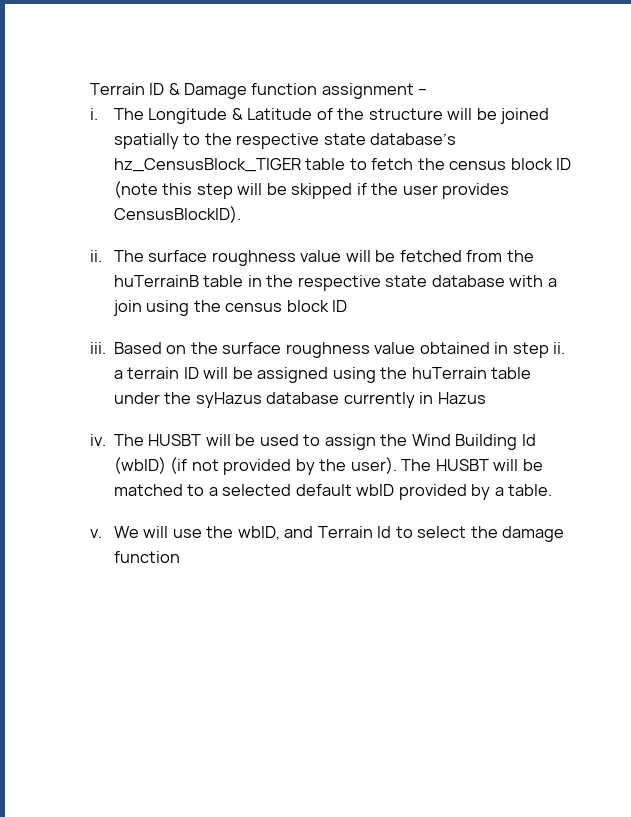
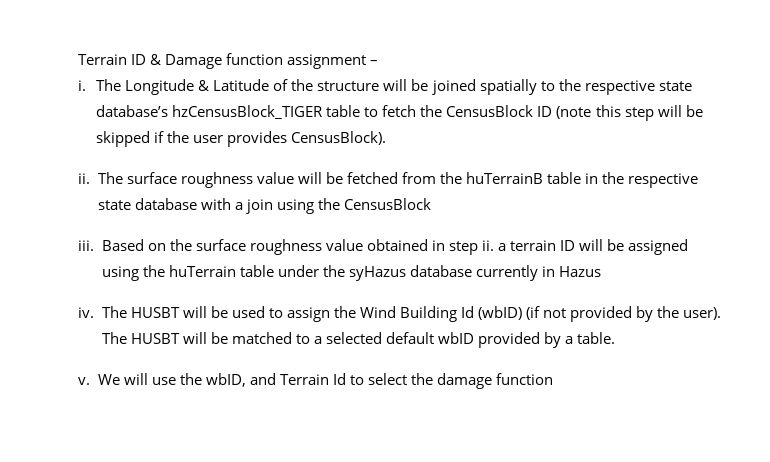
- The Longitude & Latitude of the structure will be joined spatially to the respective state database’s hz_CensusBlock_TIGER table to fetch the census block ID (note this step will be skipped if the user provides CensusBlockID).
+ The Longitude & Latitude of the structure will be joined spatially to the respective state database’s hzCensusBlock_TIGER table to fetch the CensusBlock ID (note this step will be skipped if the user provides CensusBlock).
- The surface roughness value will be fetched from the huTerrainB table in the respective state database with a join using the census block ID
+ The surface roughness value will be fetched from the huTerrainB table in the respective state database with a join using the CensusBlock

